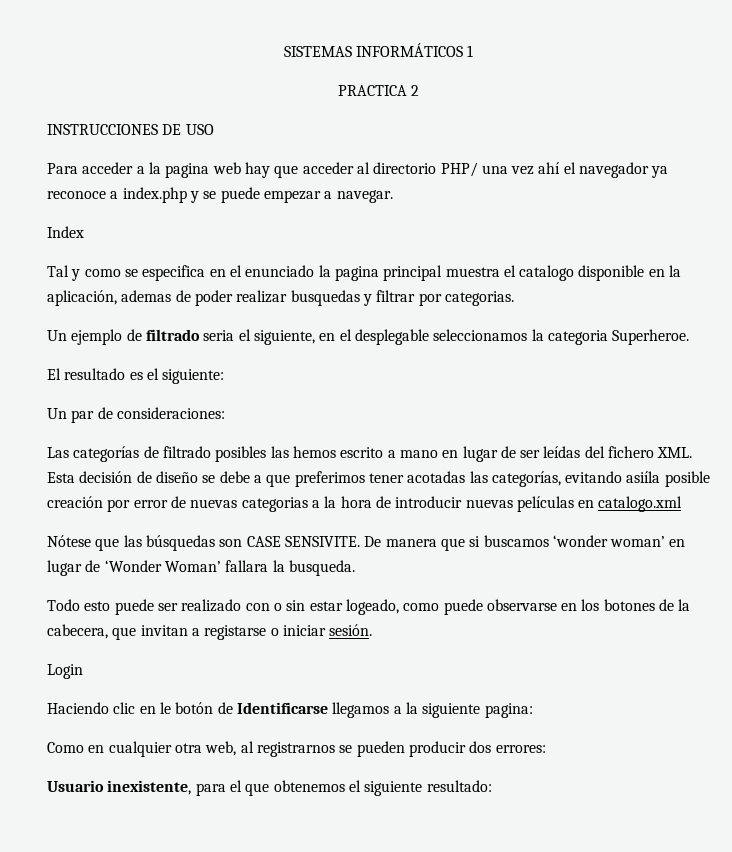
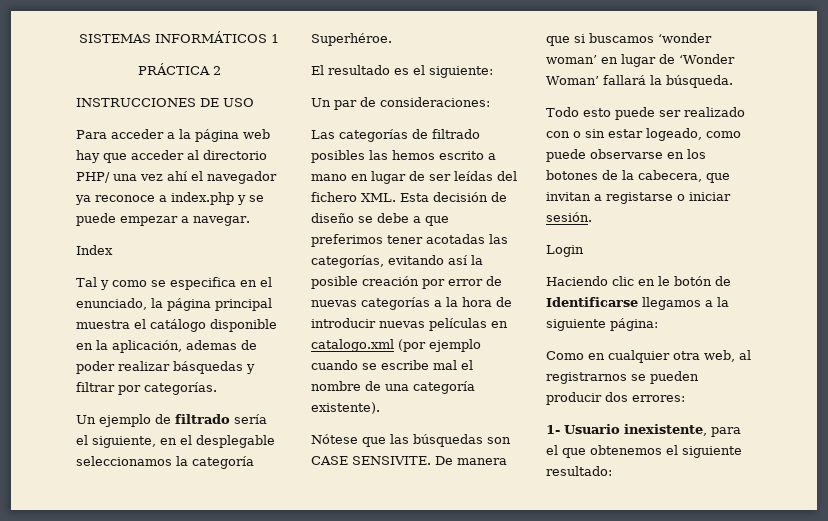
- PRACTICA 2
+ PRÁCTICA 2
- Para acceder a la pagina web hay que acceder al directorio PHP/ una vez ahí el navegador ya reconoce a index.php y se puede empezar a navegar.
+ Para acceder a la página web hay que acceder al directorio PHP/ una vez ahí el navegador ya reconoce a index.php y se puede empezar a navegar.
- Tal y como se especifica en el enunciado la pagina principal muestra el catalogo disponible en la aplicación, ademas de poder realizar busquedas y filtrar por categorias.
+ Tal y como se especifica en el enunciado, la página principal muestra el catálogo disponible en la aplicación, ademas de poder realizar básquedas y filtrar por categorías.
- Un ejemplo de filtrado seria el siguiente, en el desplegable seleccionamos la categoria Superheroe.
+ Un ejemplo de filtrado sería el siguiente, en el desplegable seleccionamos la categoría Superhéroe.
- Las categorías de filtrado posibles las hemos escrito a mano en lugar de ser leídas del fichero XML. Esta decisión de diseño se debe a que preferimos tener acotadas las categorías, evitando asiíla posible creación por error de nuevas categorias a la hora de introducir nuevas películas en catalogo.xml
+ Las categorías de filtrado posibles las hemos escrito a mano en lugar de ser leídas del fichero XML. Esta decisión de diseño se debe a que preferimos tener acotadas las categorías, evitando así la posible creación por error de nuevas categorías a la hora de introducir nuevas películas en catalogo.xml (por ejemplo cuando se escribe mal el nombre de una categoría existente).
- De manera que si buscamos ‘wonder woman’ en lugar de ‘Wonder Woman’ fallara la busqueda.
+ De manera que si buscamos ‘wonder woman’ en lugar de ‘Wonder Woman’ fallará la búsqueda.
- Haciendo clic en le botón de Identificarse llegamos a la siguiente pagina:
+ Haciendo clic en le botón de Identificarse llegamos a la siguiente página:
- Usuario inexistente, para el que obtenemos el siguiente resultado:
+ 1- Usuario inexistente, para el que obtenemos el siguiente resultado:

